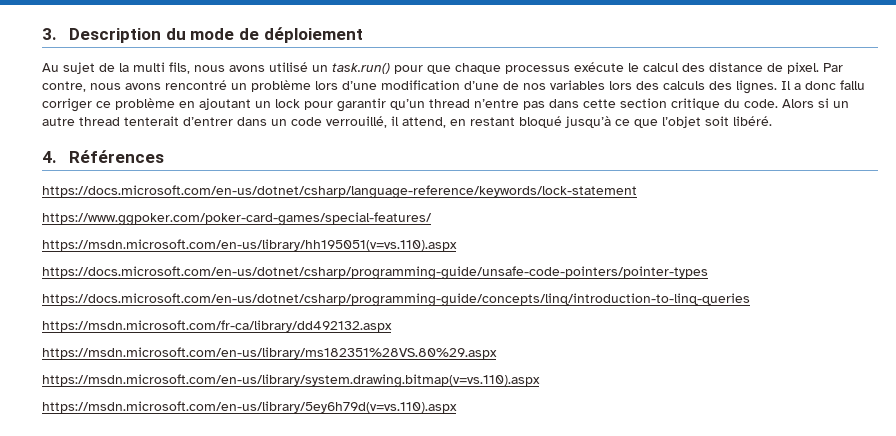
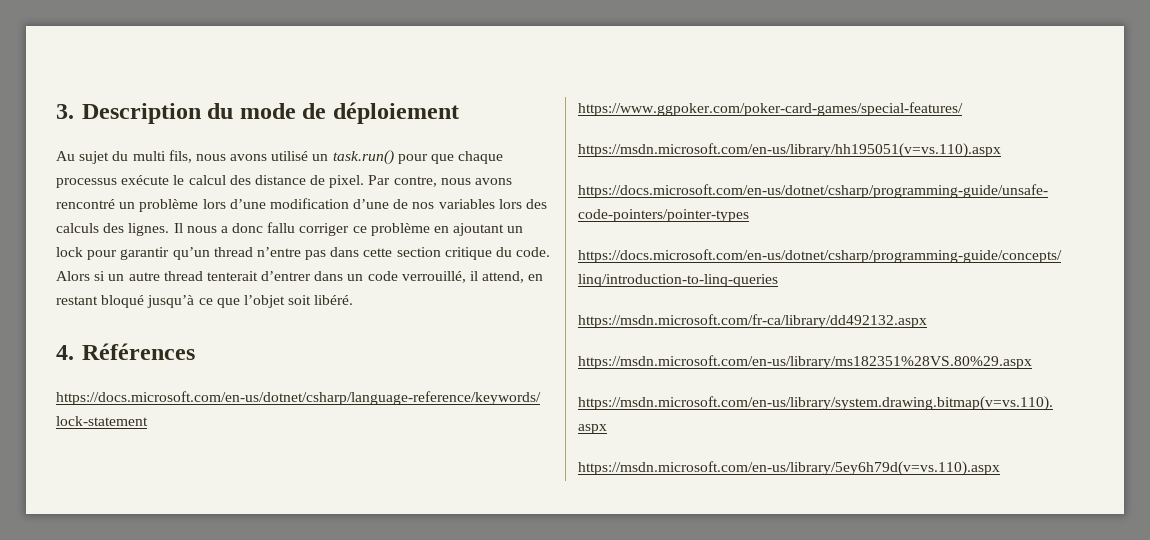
- Au sujet de la multi fils, nous avons utilisé un task.run() pour que chaque processus exécute le calcul des distance de pixel.
+ Au sujet du multi fils, nous avons utilisé un task.run() pour que chaque processus exécute le calcul des distance de pixel.
- Il a donc fallu corriger ce problème en ajoutant un lock pour garantir qu’un thread n’entre pas dans cette section critique du code.
+ Il nous a donc fallu corriger ce problème en ajoutant un lock pour garantir qu’un thread n’entre pas dans cette section critique du code.

